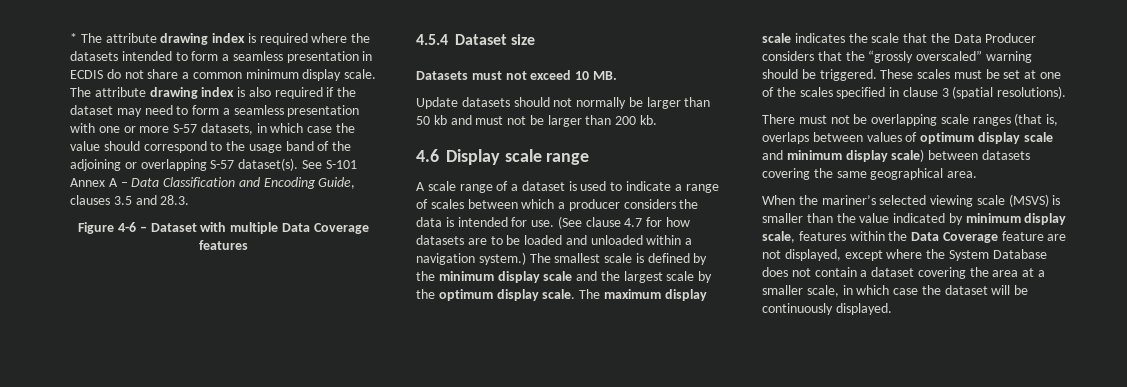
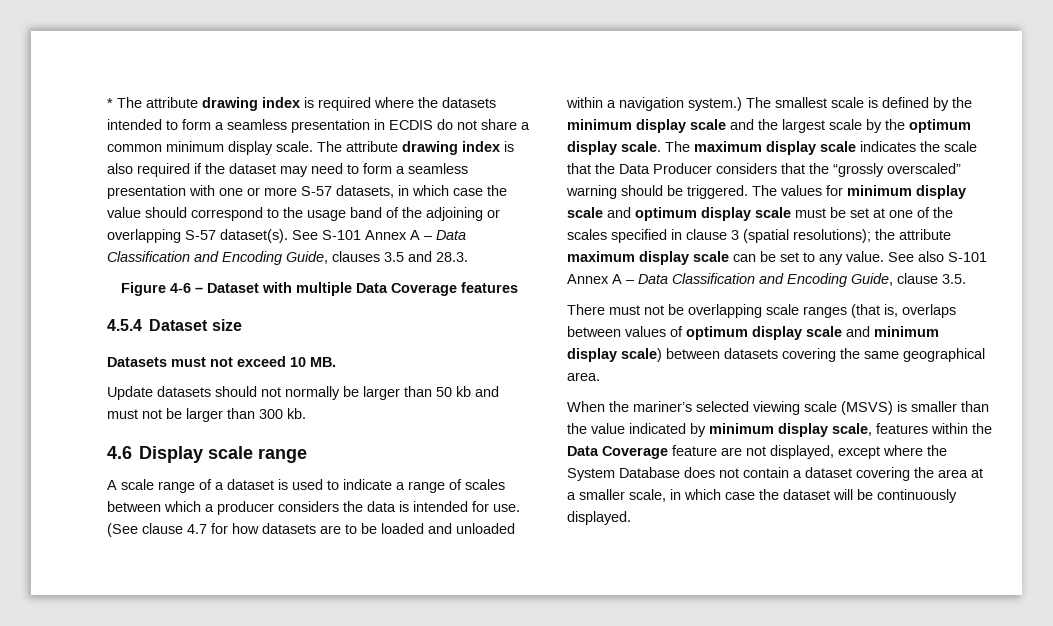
- Update datasets should not normally be larger than 50 kb and must not be larger than 200 kb.
+ Update datasets should not normally be larger than 50 kb and must not be larger than 300 kb.
- These scales must be set at one of the scales specified in clause 3 (spatial resolutions).
+ The values for minimum display scale and optimum display scale must be set at one of the scales specified in clause 3 (spatial resolutions); the attribute maximum display scale can be set to any value. See also S-101 Annex A – Data Classification and Encoding Guide, clause 3.5.

